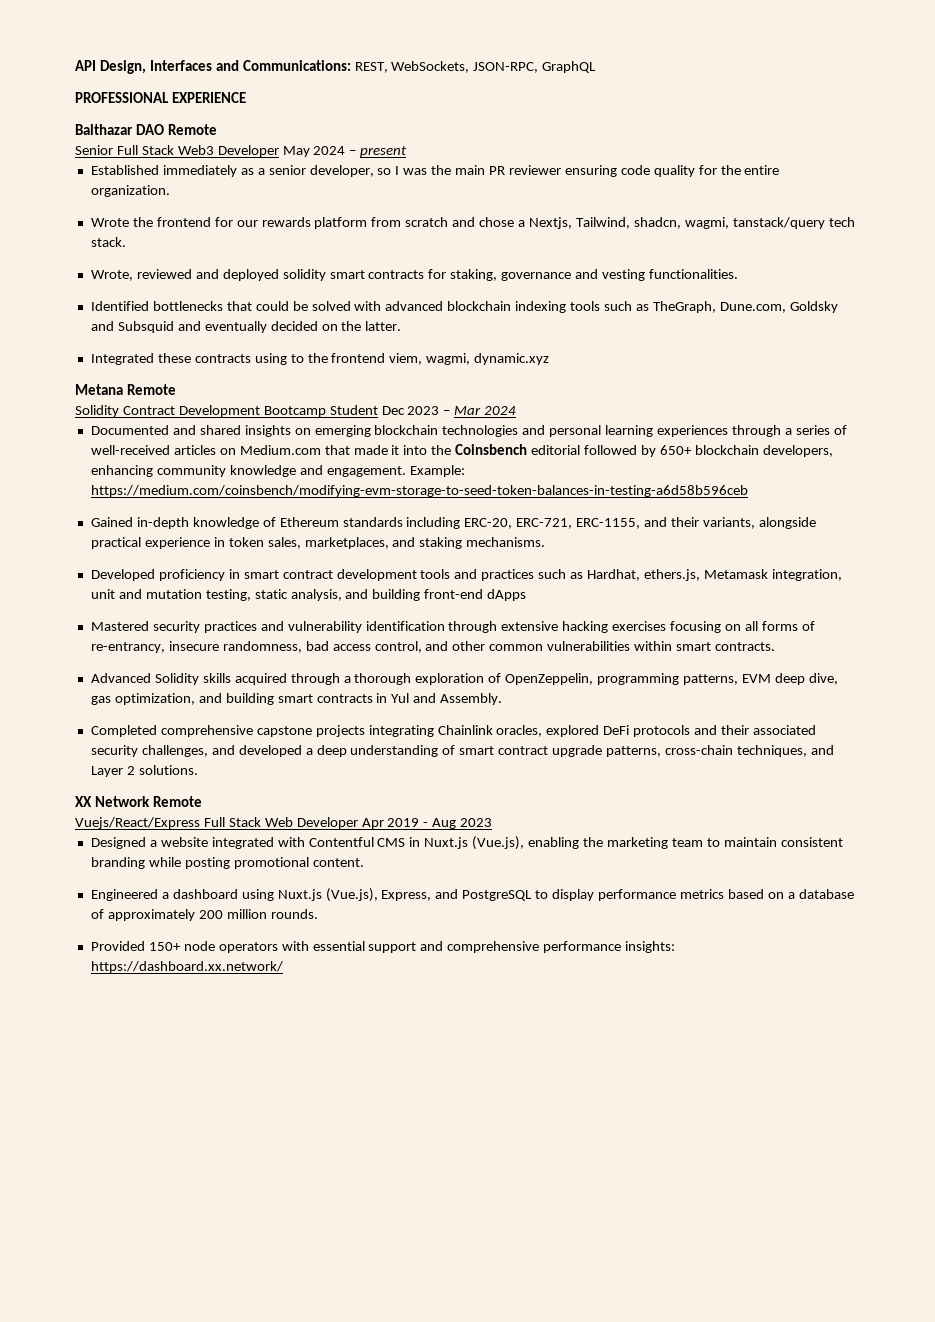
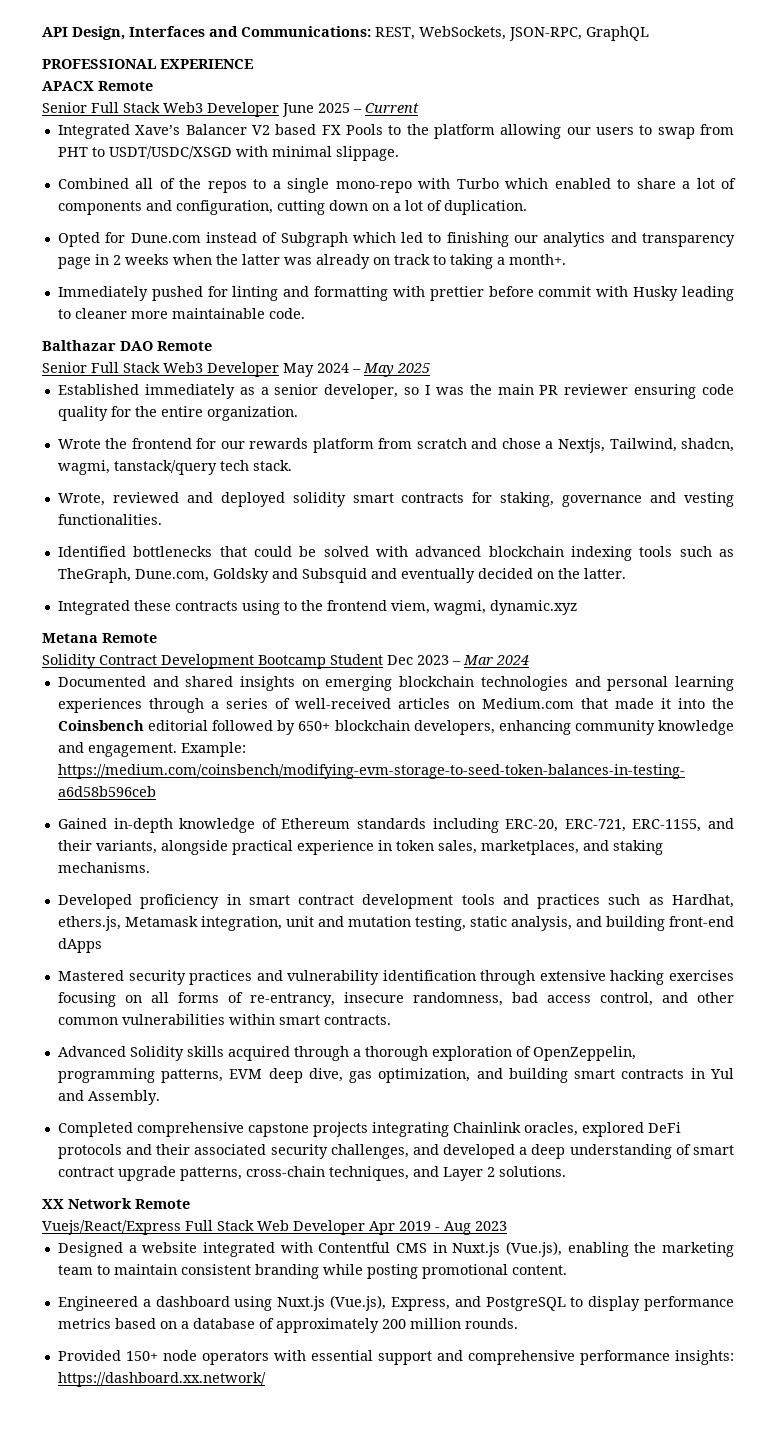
+ APACX Remote
+ Senior Full Stack Web3 Developer June 2025 – Current
+ Integrated Xave’s Balancer V2 based FX Pools to the platform allowing our users to swap from PHT to USDT/USDC/XSGD with minimal slippage.
+ Combined all of the repos to a single mono-repo with Turbo which enabled to share a lot of components and configuration, cutting down on a lot of duplication.
+ Opted for Dune.com instead of Subgraph which led to finishing our analytics and transparency page in 2 weeks when the latter was already on track to taking a month+.
+ Immediately pushed for linting and formatting with prettier before commit with Husky leading to cleaner more maintainable code.
- Senior Full Stack Web3 Developer May 2024 – present
+ Senior Full Stack Web3 Developer May 2024 – May 2025

